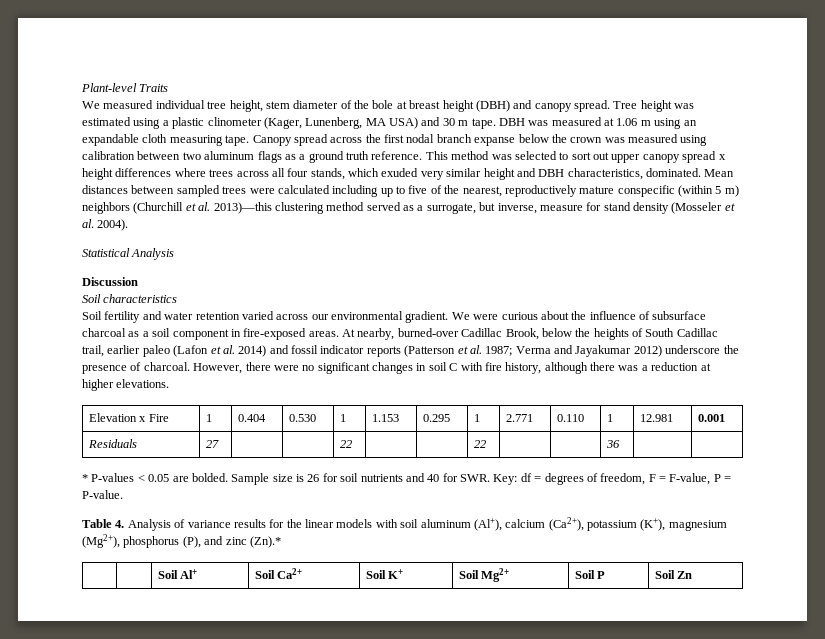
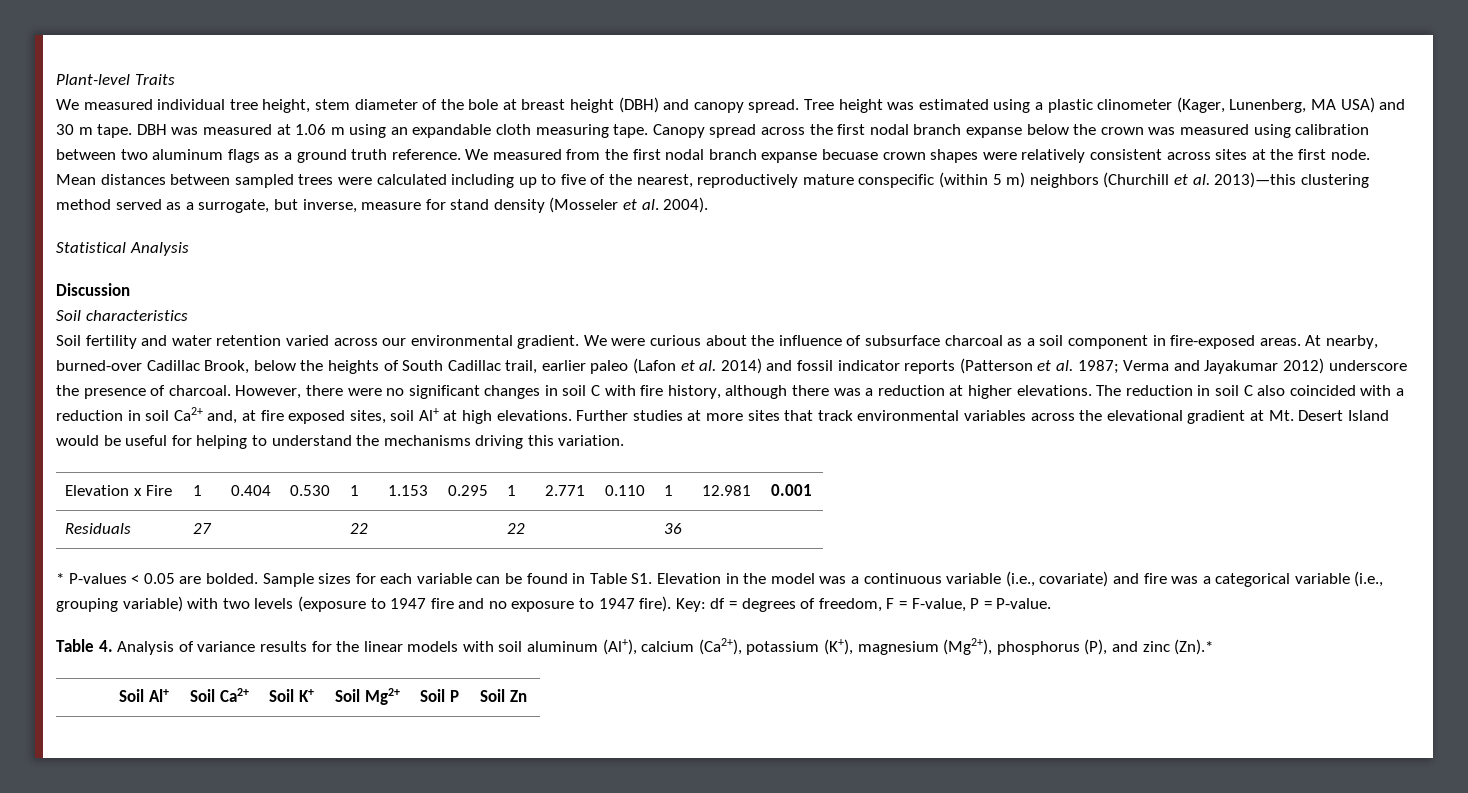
- This method was selected to sort out upper canopy spread x height differences where trees across all four stands, which exuded very similar height and DBH characteristics, dominated.
+ We measured from the first nodal branch expanse becuase crown shapes were relatively consistent across sites at the first node.
+ The reduction in soil C also coincided with a reduction in soil Ca2+ and, at fire exposed sites, soil Al+ at high elevations. Further studies at more sites that track environmental variables across the elevational gradient at Mt. Desert Island would be useful for helping to understand the mechanisms driving this variation.
- Sample size is 26 for soil nutrients and 40 for SWR. Key: df = degrees of freedom, F = F-value, P = P-value.
+ Sample sizes for each variable can be found in Table S1. Elevation in the model was a continuous variable (i.e., covariate) and fire was a categorical variable (i.e., grouping variable) with two levels (exposure to 1947 fire and no exposure to 1947 fire). Key: df = degrees of freedom, F = F-value, P = P-value.

